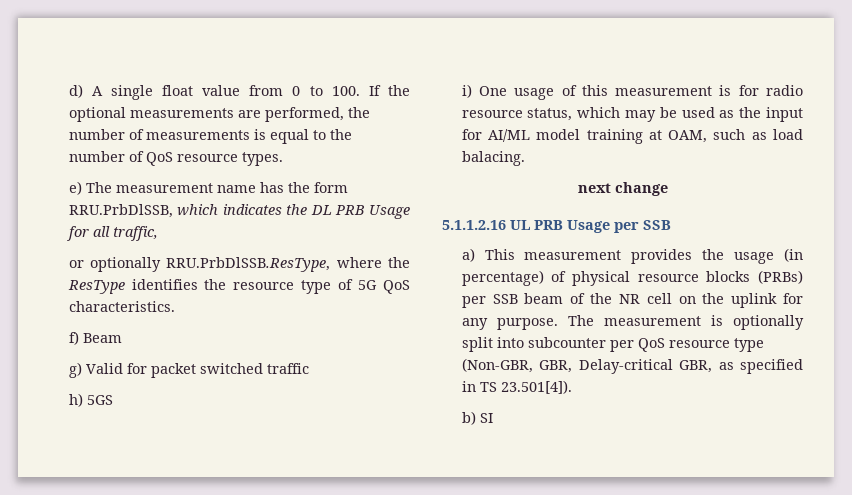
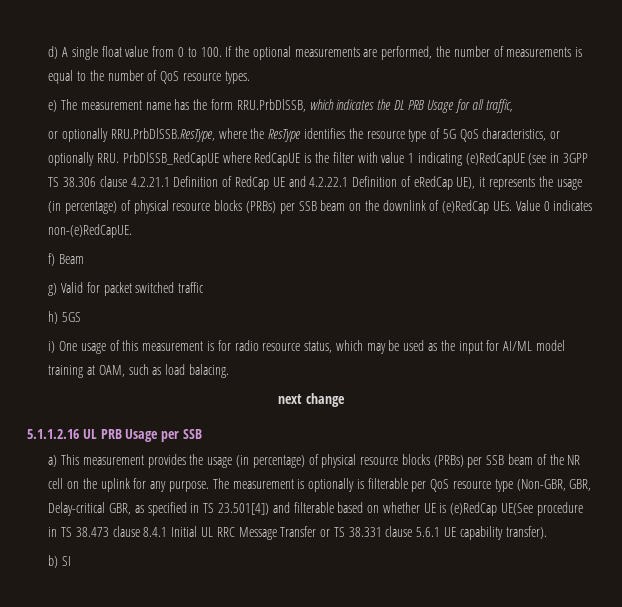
- or optionally RRU.PrbDlSSB.ResType, where the ResType identifies the resource type of 5G QoS characteristics.
+ or optionally RRU.PrbDlSSB.ResType, where the ResType identifies the resource type of 5G QoS characteristics, or optionally RRU. PrbDlSSB_RedCapUE where RedCapUE is the filter with value 1 indicating (e)RedCapUE (see in 3GPP TS 38.306 clause 4.2.21.1 Definition of RedCap UE and 4.2.22.1 Definition of eRedCap UE), it represents the usage (in percentage) of physical resource blocks (PRBs) per SSB beam on the downlink of (e)RedCap UEs. Value 0 indicates non-(e)RedCapUE.
- The measurement is optionally split into subcounter per QoS resource type (Non-GBR, GBR, Delay-critical GBR, as specified in TS 23.501[4]).
+ The measurement is optionally is filterable per QoS resource type (Non-GBR, GBR, Delay-critical GBR, as specified in TS 23.501[4]) and filterable based on whether UE is (e)RedCap UE(See procedure in TS 38.473 clause 8.4.1 Initial UL RRC Message Transfer or TS 38.331 clause 5.6.1 UE capability transfer).

